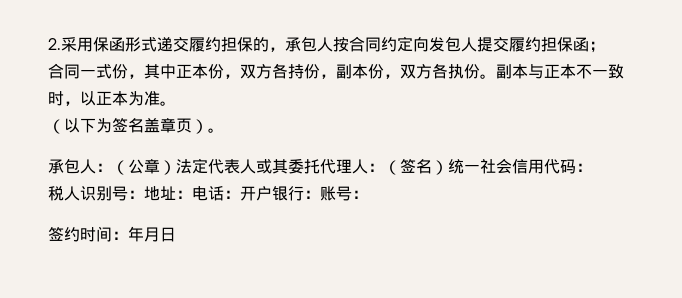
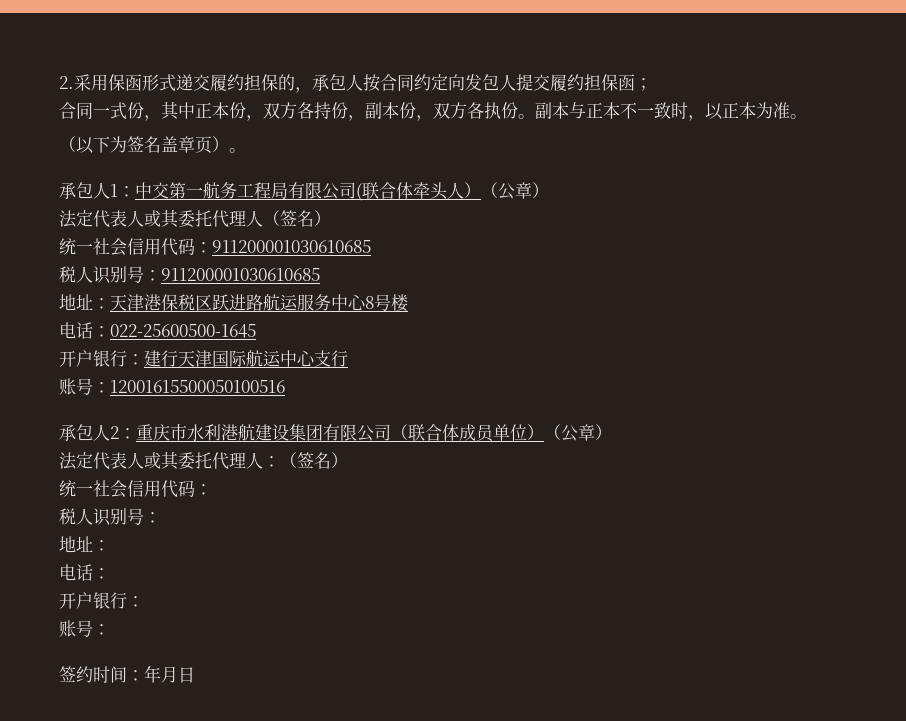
- 承包人：（公章）法定代表人或其委托代理人：（签名）统一社会信用代码：
- 税人识别号：地址：电话：开户银行：账号：
+ 承包人1：中交第一航务工程局有限公司(联合体牵头人）（公章）
+ 法定代表人或其委托代理人（签名）
+ 统一社会信用代码：911200001030610685
+ 税人识别号：911200001030610685
+ 地址：天津港保税区跃进路航运服务中心8号楼
+ 电话：022-25600500-1645
+ 开户银行：建行天津国际航运中心支行
+ 账号：12001615500050100516
+ 承包人2：重庆市水利港航建设集团有限公司（联合体成员单位）（公章）
+ 法定代表人或其委托代理人：（签名）
+ 统一社会信用代码：
+ 税人识别号：
+ 地址：
+ 电话：
+ 开户银行：
+ 账号：

